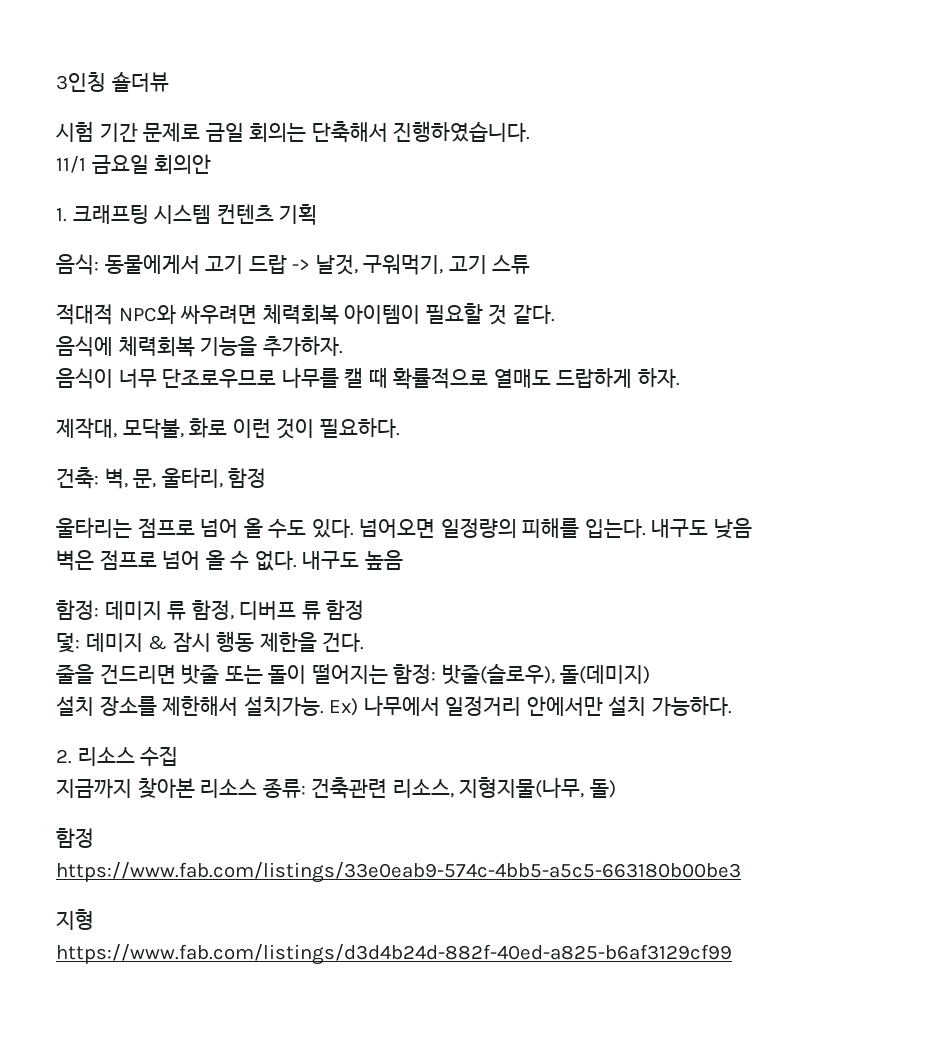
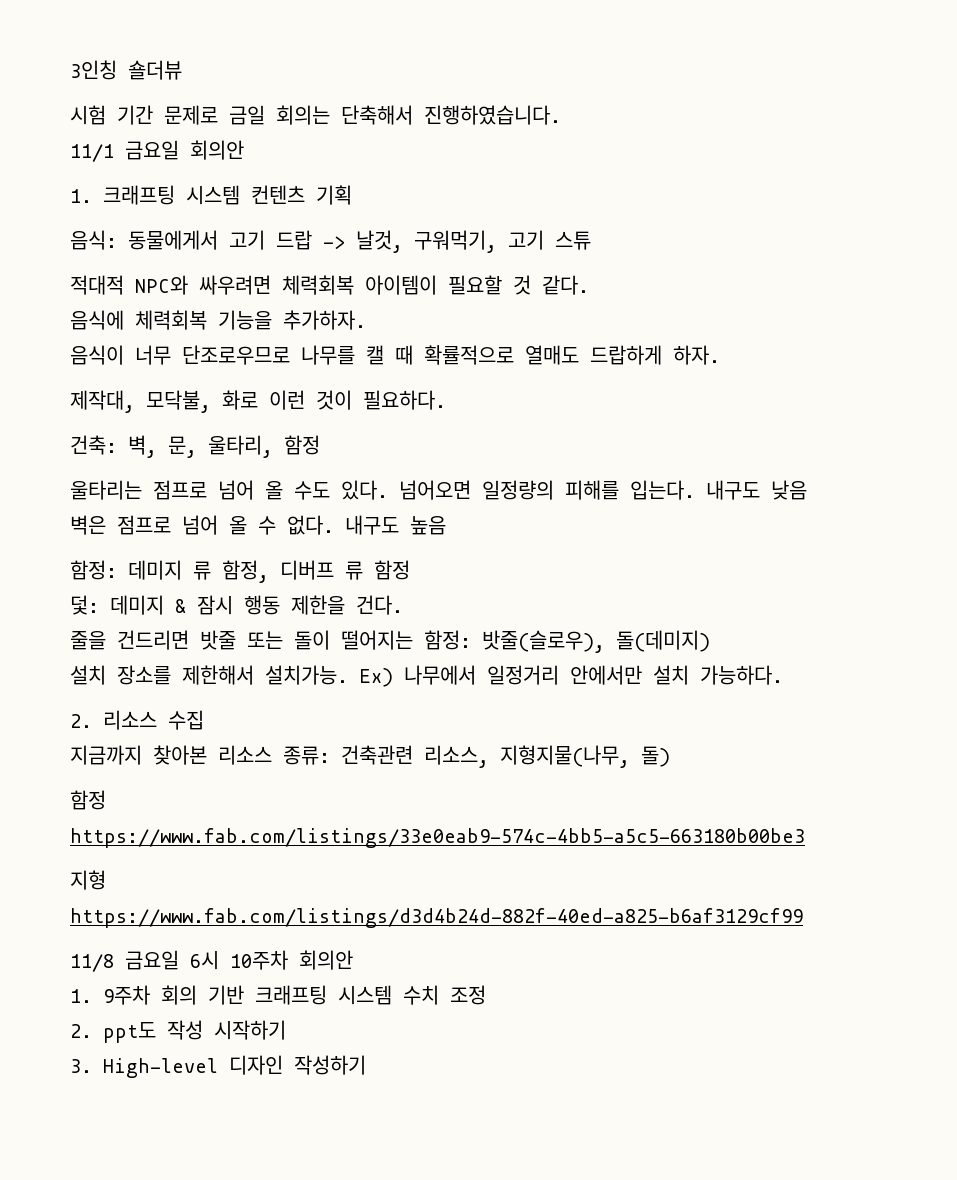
+ 11/8 금요일 6시 10주차 회의안
+ 1. 9주차 회의 기반 크래프팅 시스템 수치 조정
+ 2. ppt도 작성 시작하기
+ 3. High-level 디자인 작성하기

